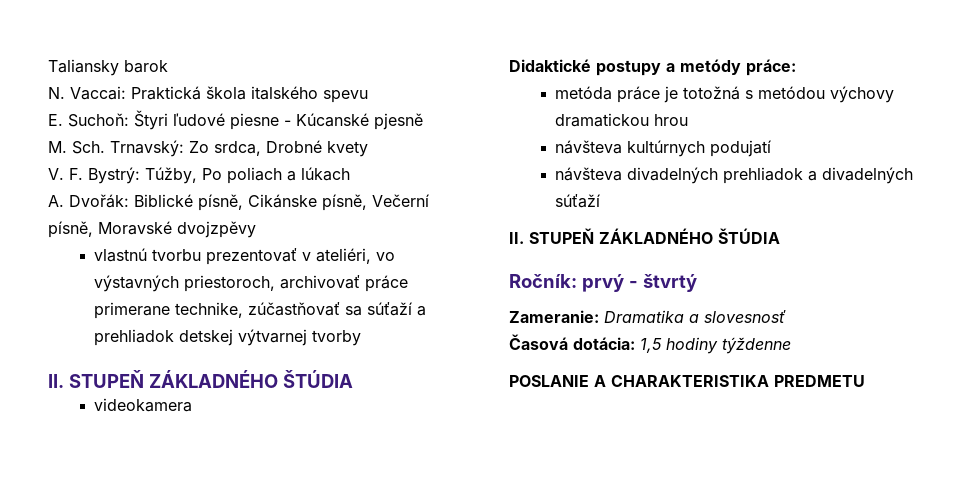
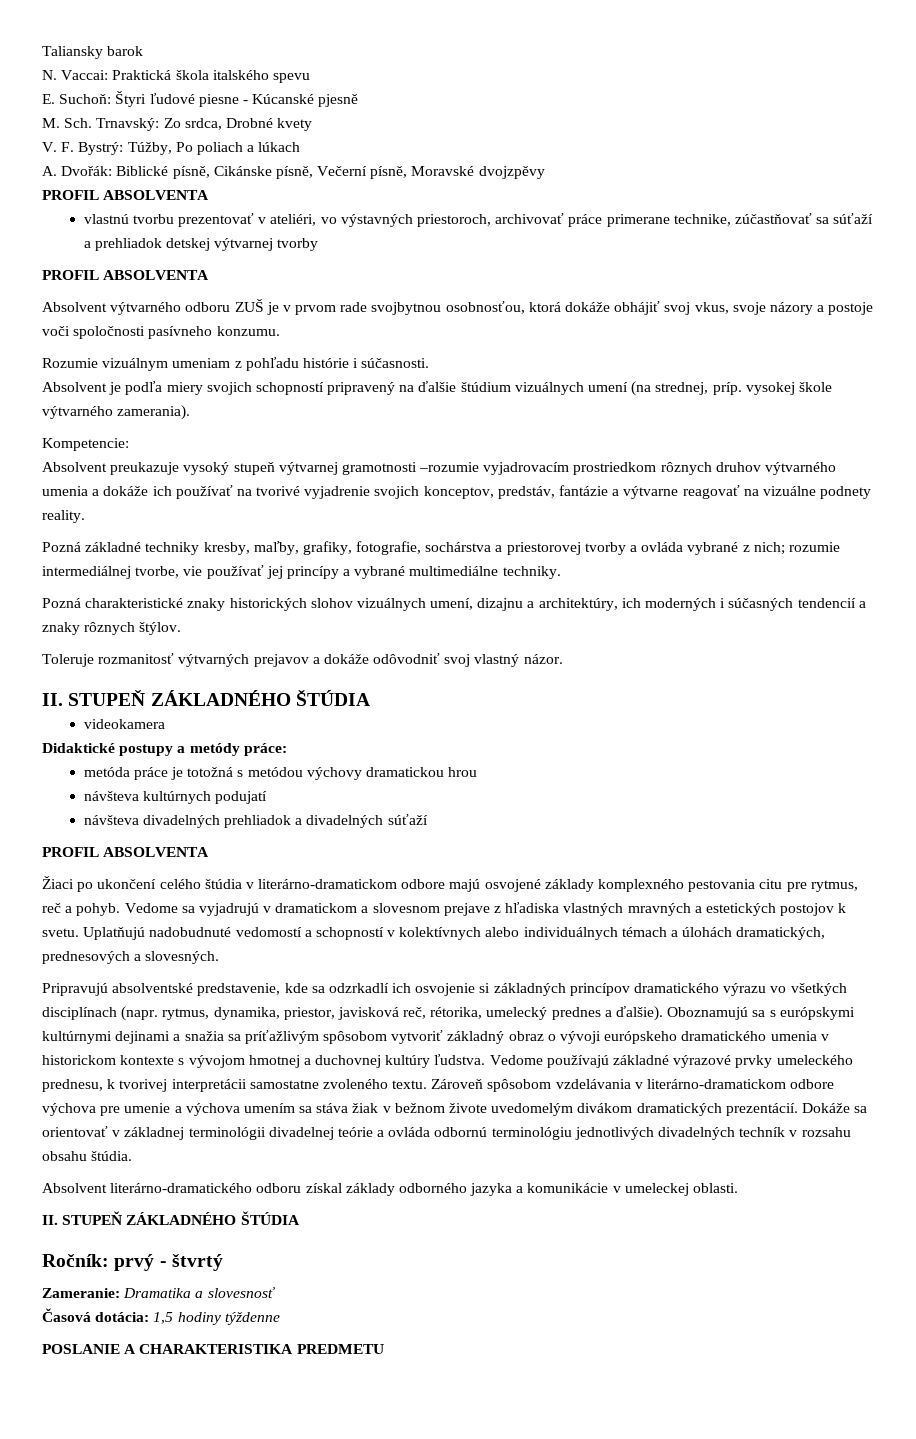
  A. Dvořák: Biblické písně, Cikánske písně, Večerní písně, Moravské dvojzpěvy
+ PROFIL ABSOLVENTA
  vlastnú tvorbu prezentovať v ateliéri, vo výstavných priestoroch, archivovať práce primerane technike, zúčastňovať sa súťaží a prehliadok detskej výtvarnej tvorby
+ PROFIL ABSOLVENTA
+ Absolvent výtvarného odboru ZUŠ je v prvom rade svojbytnou osobnosťou, ktorá dokáže obhájiť svoj vkus, svoje názory a postoje voči spoločnosti pasívneho konzumu.
+ Rozumie vizuálnym umeniam z pohľadu histórie i súčasnosti.
+ Absolvent je podľa miery svojich schopností pripravený na ďalšie štúdium vizuálnych umení (na strednej, príp. vysokej škole výtvarného zamerania).
+ Kompetencie:
+ Absolvent preukazuje vysoký stupeň výtvarnej gramotnosti –rozumie vyjadrovacím prostriedkom rôznych druhov výtvarného umenia a dokáže ich používať na tvorivé vyjadrenie svojich konceptov, predstáv, fantázie a výtvarne reagovať na vizuálne podnety reality.
+ Pozná základné techniky kresby, maľby, grafiky, fotografie, sochárstva a priestorovej tvorby a ovláda vybrané z nich; rozumie intermediálnej tvorbe, vie používať jej princípy a vybrané multimediálne techniky.
+ Pozná charakteristické znaky historických slohov vizuálnych umení, dizajnu a architektúry, ich moderných i súčasných tendencií a znaky rôznych štýlov.
+ Toleruje rozmanitosť výtvarných prejavov a dokáže odôvodniť svoj vlastný názor.
  návšteva divadelných prehliadok a divadelných súťaží
+ PROFIL ABSOLVENTA
+ Žiaci po ukončení celého štúdia v literárno-dramatickom odbore majú osvojené základy komplexného pestovania citu pre rytmus, reč a pohyb. Vedome sa vyjadrujú v dramatickom a slovesnom prejave z hľadiska vlastných mravných a estetických postojov k svetu. Uplatňujú nadobudnuté vedomostí a schopností v kolektívnych alebo individuálnych témach a úlohách dramatických, prednesových a slovesných.
+ Pripravujú absolventské predstavenie, kde sa odzrkadlí ich osvojenie si základných princípov dramatického výrazu vo všetkých disciplínach (napr. rytmus, dynamika, priestor, javisková reč, rétorika, umelecký prednes a ďalšie). Oboznamujú sa s európskymi kultúrnymi dejinami a snažia sa príťažlivým spôsobom vytvoriť základný obraz o vývoji európskeho dramatického umenia v historickom kontexte s vývojom hmotnej a duchovnej kultúry ľudstva. Vedome používajú základné výrazové prvky umeleckého prednesu, k tvorivej interpretácii samostatne zvoleného textu. Zároveň spôsobom vzdelávania v literárno-dramatickom odbore výchova pre umenie a výchova umením sa stáva žiak v bežnom živote uvedomelým divákom dramatických prezentácií. Dokáže sa orientovať v základnej terminológii divadelnej teórie a ovláda odbornú terminológiu jednotlivých divadelných techník v rozsahu obsahu štúdia.
+ Absolvent literárno-dramatického odboru získal základy odborného jazyka a komunikácie v umeleckej oblasti.

